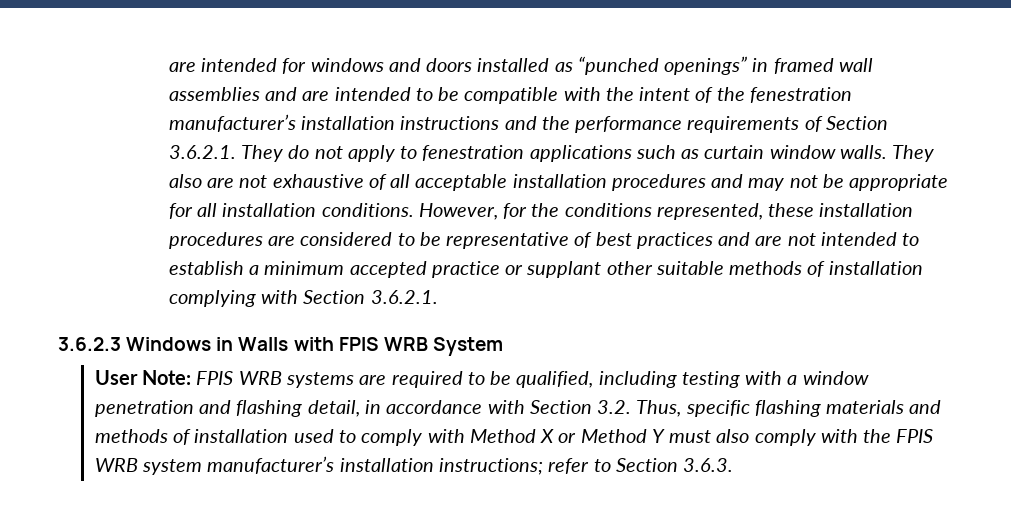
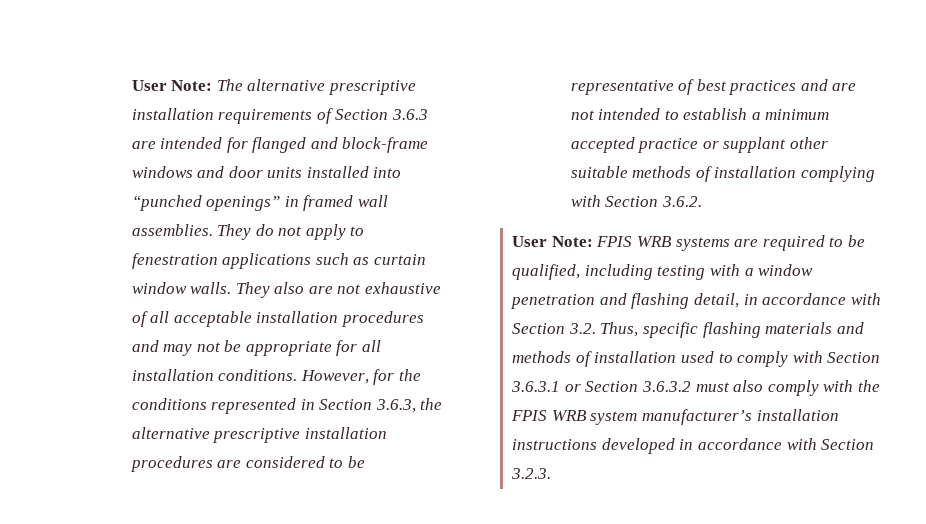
- are intended for windows and doors installed as “punched openings” in framed wall assemblies and are intended to be compatible with the intent of the fenestration manufacturer’s installation instructions and the performance requirements of Section 3.6.2.1. They do not apply to fenestration applications such as curtain window walls.
+ User Note: The alternative prescriptive installation requirements of Section 3.6.3 are intended for flanged and block-frame windows and door units installed into “punched openings” in framed wall assemblies. They do not apply to fenestration applications such as curtain window walls.
- However, for the conditions represented, these installation procedures are considered to be representative of best practices and are not intended to establish a minimum accepted practice or supplant other suitable methods of installation complying with Section 3.6.2.1.
- 3.6.2.3 Windows in Walls with FPIS WRB System
+ However, for the conditions represented in Section 3.6.3, the alternative prescriptive installation procedures are considered to be representative of best practices and are not intended to establish a minimum accepted practice or supplant other suitable methods of installation complying with Section 3.6.2.
- User Note: FPIS WRB systems are required to be qualified, including testing with a window penetration and flashing detail, in accordance with Section 3.2. Thus, specific flashing materials and methods of installation used to comply with Method X or Method Y must also comply with the FPIS WRB system manufacturer’s installation instructions; refer to Section 3.6.3.
+ User Note: FPIS WRB systems are required to be qualified, including testing with a window penetration and flashing detail, in accordance with Section 3.2. Thus, specific flashing materials and methods of installation used to comply with Section 3.6.3.1 or Section 3.6.3.2 must also comply with the FPIS WRB system manufacturer’s installation instructions developed in accordance with Section 3.2.3.

